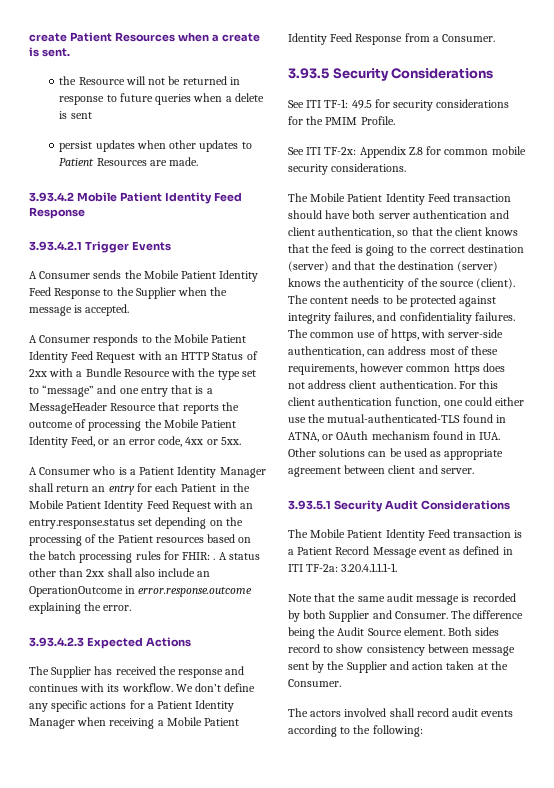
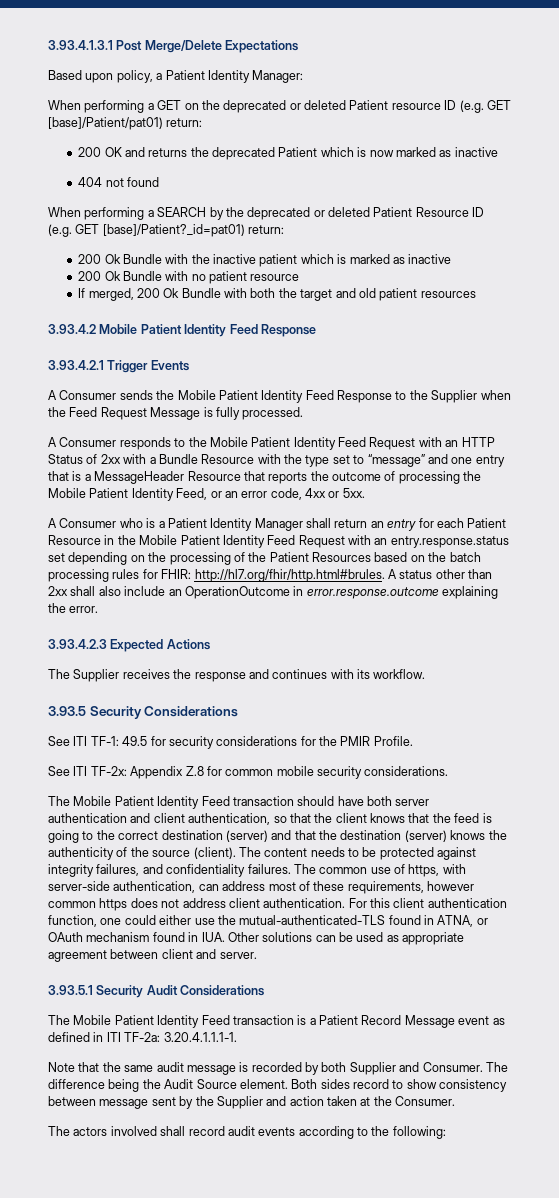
- create Patient Resources when a create is sent.
- the Resource will not be returned in response to future queries when a delete is sent
- persist updates when other updates to Patient Resources are made.
+ 3.93.4.1.3.1 Post Merge/Delete Expectations
+ Based upon policy, a Patient Identity Manager:
+ When performing a GET on the deprecated or deleted Patient resource ID (e.g. GET [base]/Patient/pat01) return:
+ 200 OK and returns the deprecated Patient which is now marked as inactive
+ 404 not found
+ When performing a SEARCH by the deprecated or deleted Patient Resource ID (e.g. GET [base]/Patient?_id=pat01) return:
+ 200 Ok Bundle with the inactive patient which is marked as inactive
+ 200 Ok Bundle with no patient resource
+ If merged, 200 Ok Bundle with both the target and old patient resources
- A Consumer sends the Mobile Patient Identity Feed Response to the Supplier when the message is accepted.
+ A Consumer sends the Mobile Patient Identity Feed Response to the Supplier when the Feed Request Message is fully processed.
- A Consumer who is a Patient Identity Manager shall return an entry for each Patient in the Mobile Patient Identity Feed Request with an entry.response.status set depending on the processing of the Patient resources based on the batch processing rules for FHIR: . A status other than 2xx shall also include an OperationOutcome in error.response.outcome explaining the error.
+ A Consumer who is a Patient Identity Manager shall return an entry for each Patient Resource in the Mobile Patient Identity Feed Request with an entry.response.status set depending on the processing of the Patient Resources based on the batch processing rules for FHIR: http://hl7.org/fhir/http.html#brules. A status other than 2xx shall also include an OperationOutcome in error.response.outcome explaining the error.
- The Supplier has received the response and continues with its workflow. We don’t define any specific actions for a Patient Identity Manager when receiving a Mobile Patient Identity Feed Response from a Consumer.
+ The Supplier receives the response and continues with its workflow.
- See ITI TF-1: 49.5 for security considerations for the PMIM Profile.
+ See ITI TF-1: 49.5 for security considerations for the PMIR Profile.

